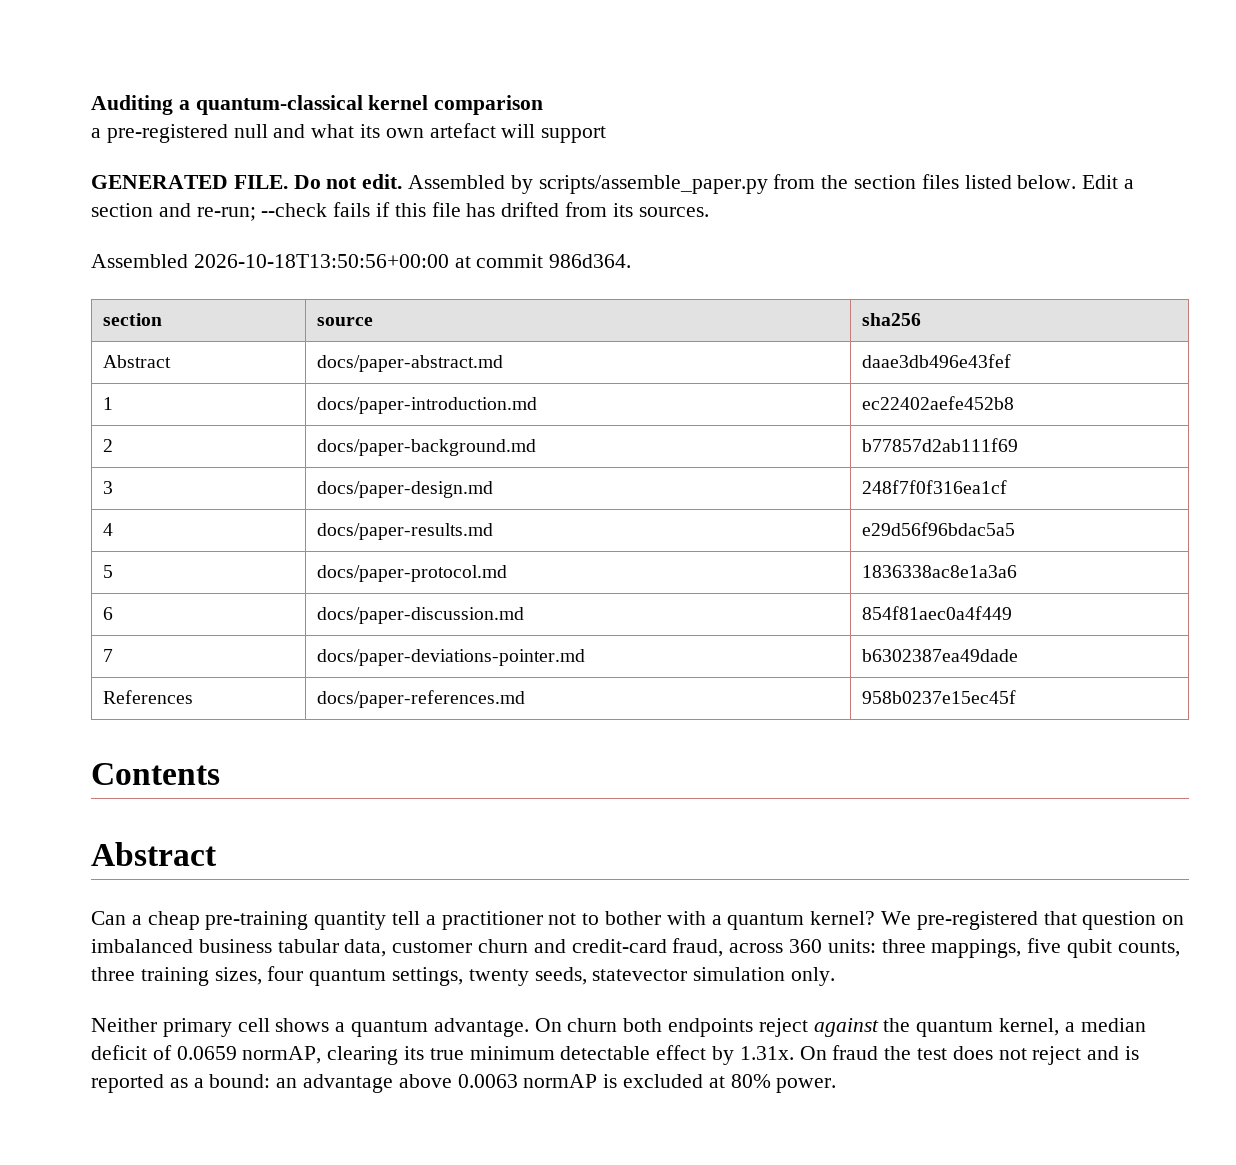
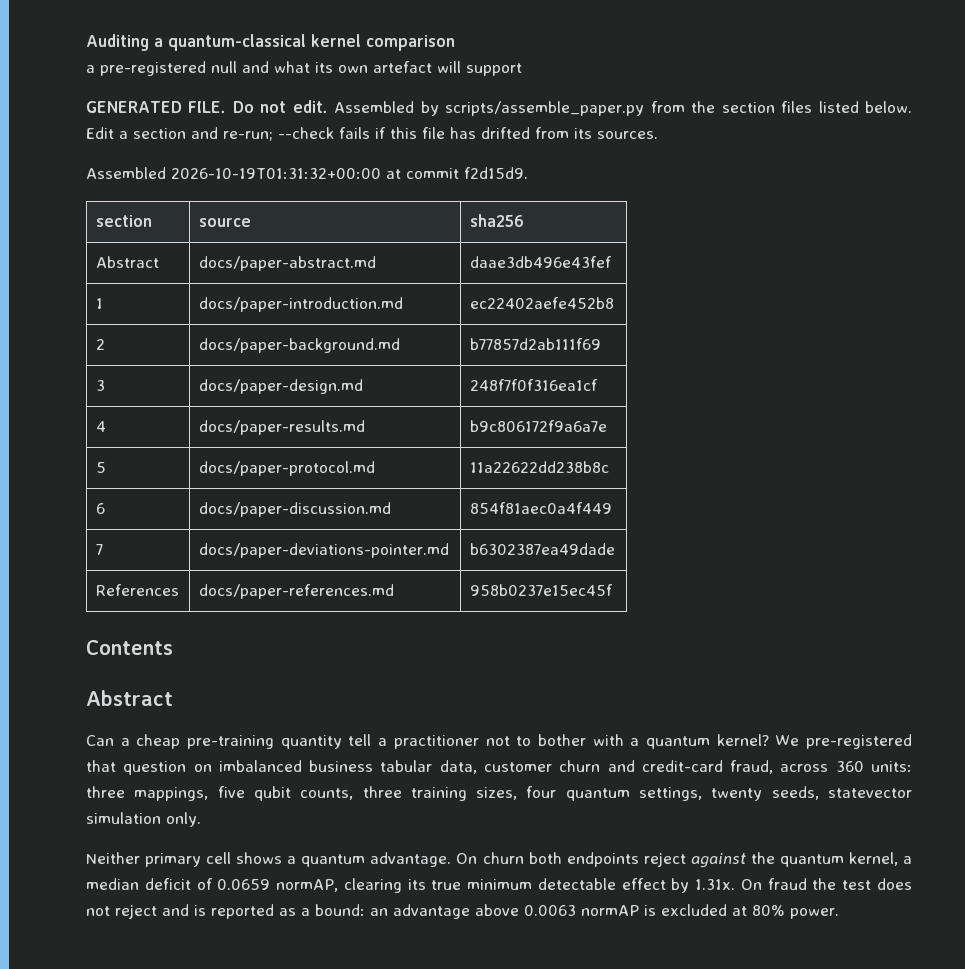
- Assembled 2026-10-18T13:50:56+00:00 at commit 986d364.
+ Assembled 2026-10-19T01:31:32+00:00 at commit f2d15d9.
- 4 | docs/paper-results.md | e29d56f96bdac5a5
+ 4 | docs/paper-results.md | b9c806172f9a6a7e
- 5 | docs/paper-protocol.md | 1836338ac8e1a3a6
+ 5 | docs/paper-protocol.md | 11a22622dd238b8c

